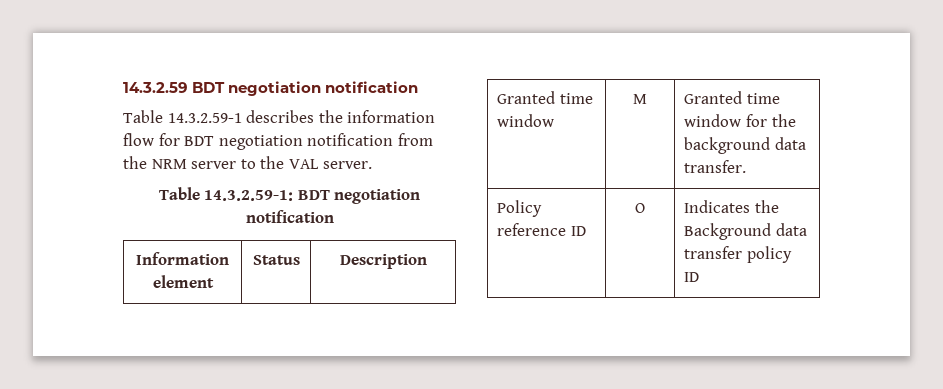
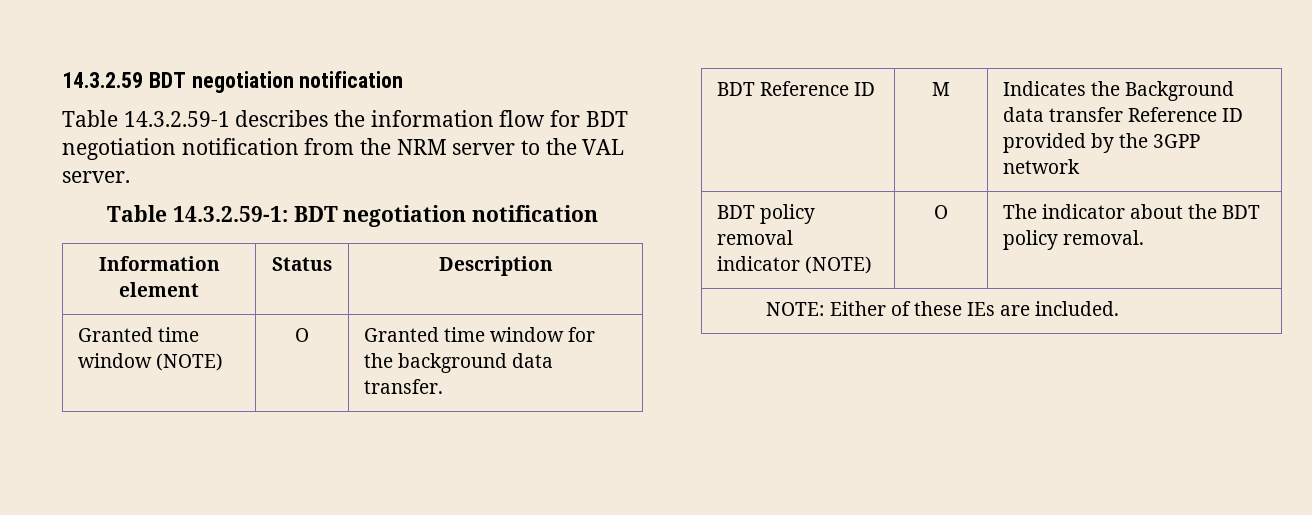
- Granted time window | M | Granted time window for the background data transfer.
+ Granted time window (NOTE) | O | Granted time window for the background data transfer.
- Policy reference ID | O | Indicates the Background data transfer policy ID
+ BDT Reference ID | M | Indicates the Background data transfer Reference ID provided by the 3GPP network
+ BDT policy removal indicator (NOTE) | O | The indicator about the BDT policy removal.
+ NOTE: Either of these IEs are included.

